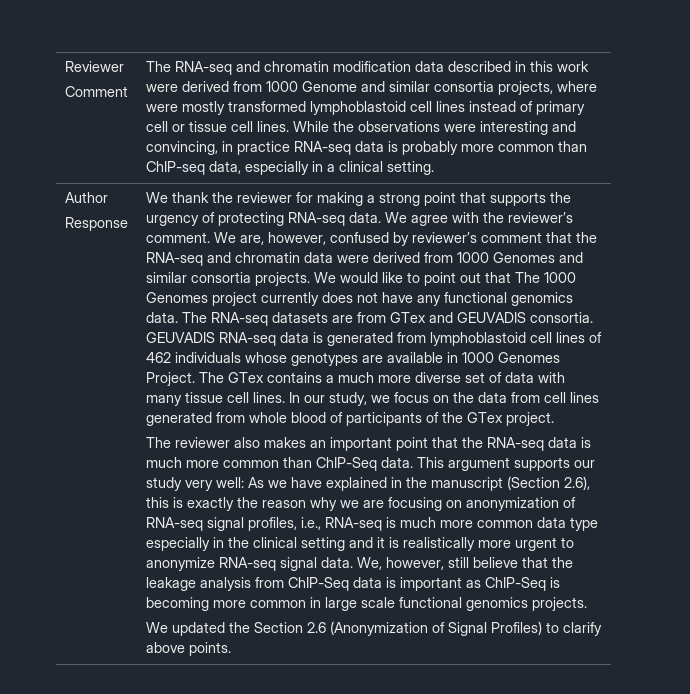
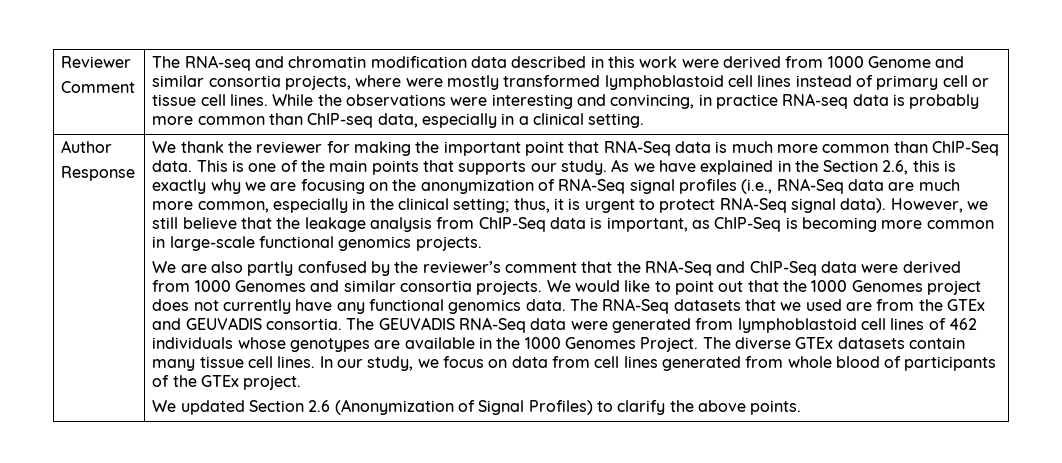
- We thank the reviewer for making a strong point that supports the urgency of protecting RNA-seq data. We agree with the reviewer’s comment. We are, however, confused by reviewer’s comment that the RNA-seq and chromatin data were derived from 1000 Genomes and similar consortia projects.
+ We thank the reviewer for making the important point that RNA-Seq data is much more common than ChIP-Seq data. This is one of the main points that supports our study. As we have explained in the Section 2.6, this is exactly why we are focusing on the anonymization of RNA-Seq signal profiles (i.e., RNA-Seq data are much more common, especially in the clinical setting; thus, it is urgent to protect RNA-Seq signal data). However, we still believe that the leakage analysis from ChIP-Seq data is important, as ChIP-Seq is becoming more common in large-scale functional genomics projects.
+ We are also partly confused by the reviewer’s comment that the RNA-Seq and ChIP-Seq data were derived from 1000 Genomes and similar consortia projects.
- We would like to point out that The 1000 Genomes project currently does not have any functional genomics data.
+ We would like to point out that the 1000 Genomes project does not currently have any functional genomics data.
- The RNA-seq datasets are from GTex and GEUVADIS consortia. GEUVADIS RNA-seq data is generated from lymphoblastoid cell lines of 462 individuals whose genotypes are available in 1000 Genomes Project.
+ The RNA-Seq datasets that we used are from the GTEx and GEUVADIS consortia. The GEUVADIS RNA-Seq data were generated from lymphoblastoid cell lines of 462 individuals whose genotypes are available in the 1000 Genomes Project.
- The GTex contains a much more diverse set of data with many tissue cell lines.
+ The diverse GTEx datasets contain many tissue cell lines.
- In our study, we focus on the data from cell lines generated from whole blood of participants of the GTex project.
+ In our study, we focus on data from cell lines generated from whole blood of participants of the GTEx project.
- The reviewer also makes an important point that the RNA-seq data is much more common than ChIP-Seq data. This argument supports our study very well: As we have explained in the manuscript (Section 2.6), this is exactly the reason why we are focusing on anonymization of RNA-seq signal profiles, i.e., RNA-seq is much more common data type especially in the clinical setting and it is realistically more urgent to anonymize RNA-seq signal data. We, however, still believe that the leakage analysis from ChIP-Seq data is important as ChIP-Seq is becoming more common in large scale functional genomics projects.
- We updated the Section 2.6 (Anonymization of Signal Profiles) to clarify above points.
+ We updated Section 2.6 (Anonymization of Signal Profiles) to clarify the above points.

